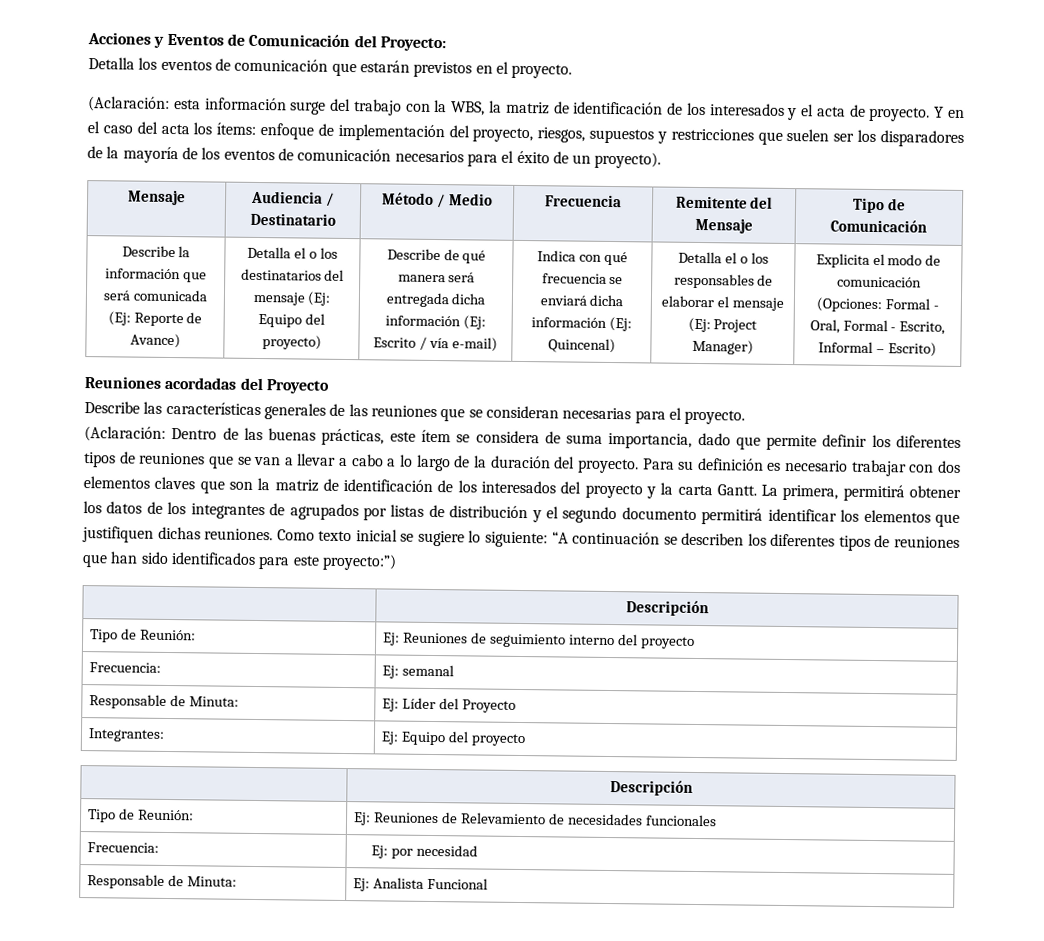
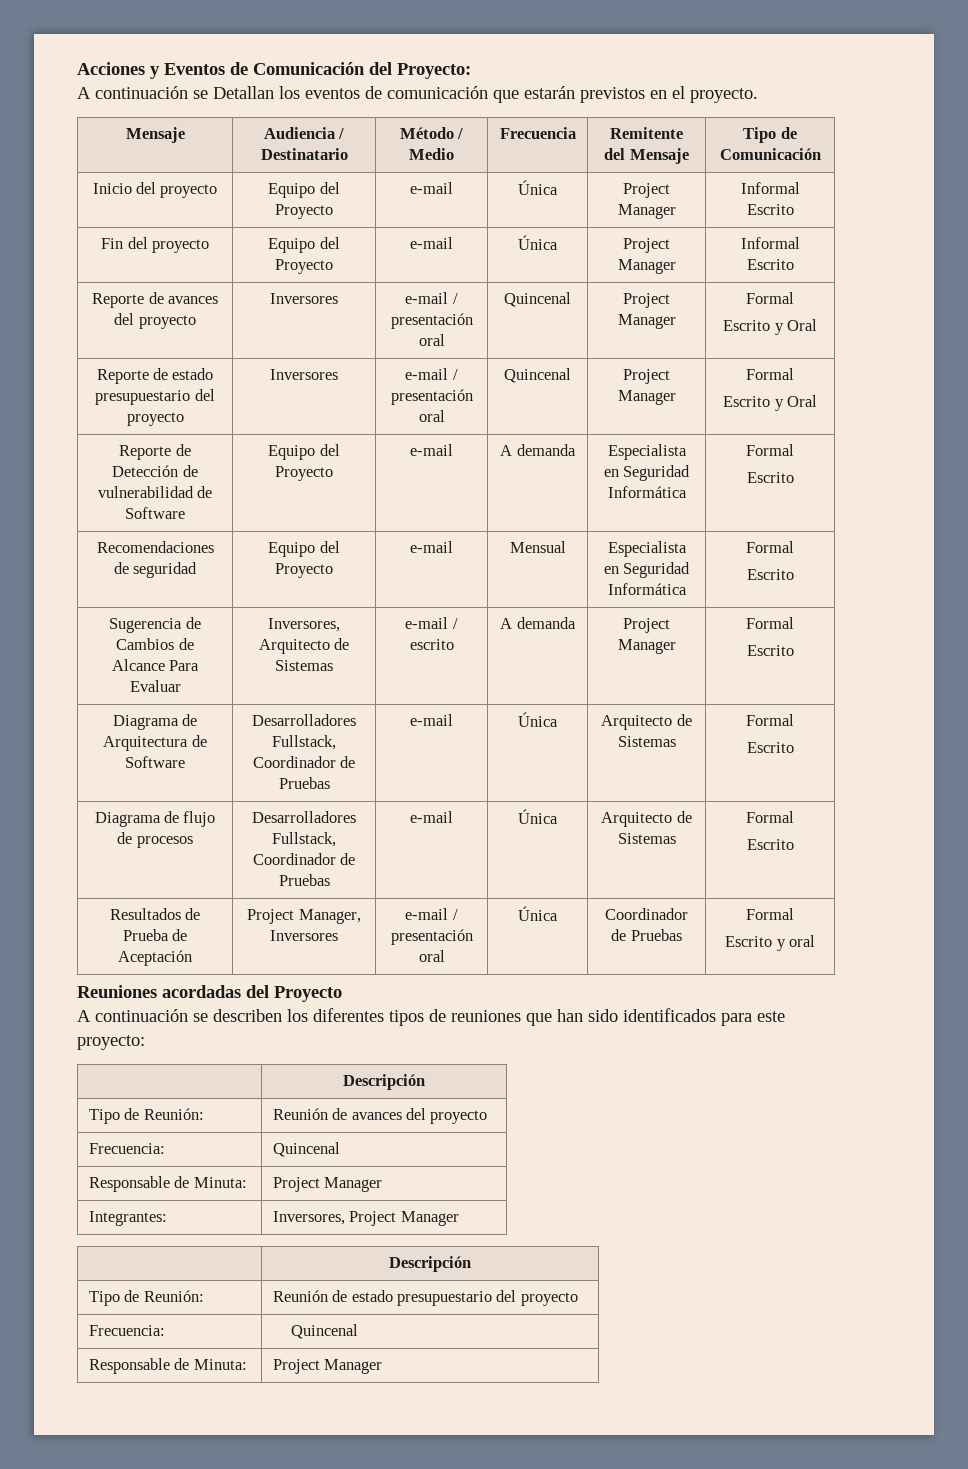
- Detalla los eventos de comunicación que estarán previstos en el proyecto.
+ A continuación se Detallan los eventos de comunicación que estarán previstos en el proyecto.
- (Aclaración: esta información surge del trabajo con la WBS, la matriz de identificación de los interesados y el acta de proyecto. Y en el caso del acta los ítems: enfoque de implementación del proyecto, riesgos, supuestos y restricciones que suelen ser los disparadores de la mayoría de los eventos de comunicación necesarios para el éxito de un proyecto).
- Describe la información que será comunicada (Ej: Reporte de Avance) | Detalla el o los destinatarios del mensaje (Ej: Equipo del proyecto) | Describe de qué manera será entregada dicha información (Ej: Escrito / vía e-mail) | Indica con qué frecuencia se enviará dicha información (Ej: Quincenal) | Detalla el o los responsables de elaborar el mensaje (Ej: Project Manager) | Explicita el modo de comunicación (Opciones: Formal - Oral, Formal - Escrito, Informal – Escrito)
+ Inicio del proyecto | Equipo del Proyecto | e-mail | Única | Project Manager | Informal Escrito
+ Fin del proyecto | Equipo del Proyecto | e-mail | Única | Project Manager | Informal Escrito
+ Reporte de avances del proyecto | Inversores | e-mail / presentación oral | Quincenal | Project Manager | Formal
+ Escrito y Oral
+ Reporte de estado presupuestario del proyecto | Inversores | e-mail / presentación oral | Quincenal | Project Manager | Formal
+ Escrito y Oral
+ Reporte de Detección de vulnerabilidad de Software | Equipo del Proyecto | e-mail | A demanda | Especialista en Seguridad Informática | Formal
+ Escrito
+ Recomendaciones de seguridad | Equipo del Proyecto | e-mail | Mensual | Especialista en Seguridad Informática | Formal
+ Escrito
+ Sugerencia de Cambios de Alcance Para Evaluar | Inversores, Arquitecto de Sistemas | e-mail / escrito | A demanda | Project Manager | Formal
+ Escrito
+ Diagrama de Arquitectura de Software | Desarrolladores Fullstack, Coordinador de Pruebas | e-mail | Única | Arquitecto de Sistemas | Formal
+ Escrito
+ Diagrama de flujo de procesos | Desarrolladores Fullstack, Coordinador de Pruebas | e-mail | Única | Arquitecto de Sistemas | Formal
+ Escrito
+ Resultados de Prueba de Aceptación | Project Manager, Inversores | e-mail / presentación oral | Única | Coordinador de Pruebas | Formal
+ Escrito y oral
  Reuniones acordadas del Proyecto
- Describe las características generales de las reuniones que se consideran necesarias para el proyecto.
- (Aclaración: Dentro de las buenas prácticas, este ítem se considera de suma importancia, dado que permite definir los diferentes tipos de reuniones que se van a llevar a cabo a lo largo de la duración del proyecto. Para su definición es necesario trabajar con dos elementos claves que son la matriz de identificación de los interesados del proyecto y la carta Gantt. La primera, permitirá obtener los datos de los integrantes de agrupados por listas de distribución y el segundo documento permitirá identificar los elementos que justifiquen dichas reuniones. Como texto inicial se sugiere lo siguiente: “A continuación se describen los diferentes tipos de reuniones que han sido identificados para este proyecto:”)
+ A continuación se describen los diferentes tipos de reuniones que han sido identificados para este proyecto:
  | Descripción
- Tipo de Reunión: | Ej: Reuniones de seguimiento interno del proyecto
- Frecuencia: | Ej: semanal
- Responsable de Minuta: | Ej: Líder del Proyecto
- Integrantes: | Ej: Equipo del proyecto
+ Tipo de Reunión: | Reunión de avances del proyecto
+ Frecuencia: | Quincenal
+ Responsable de Minuta: | Project Manager
+ Integrantes: | Inversores, Project Manager
  | Descripción
- Tipo de Reunión: | Ej: Reuniones de Relevamiento de necesidades funcionales
- Frecuencia: | Ej: por necesidad
- Responsable de Minuta: | Ej: Analista Funcional
+ Tipo de Reunión: | Reunión de estado presupuestario del proyecto
+ Frecuencia: | Quincenal
+ Responsable de Minuta: | Project Manager

